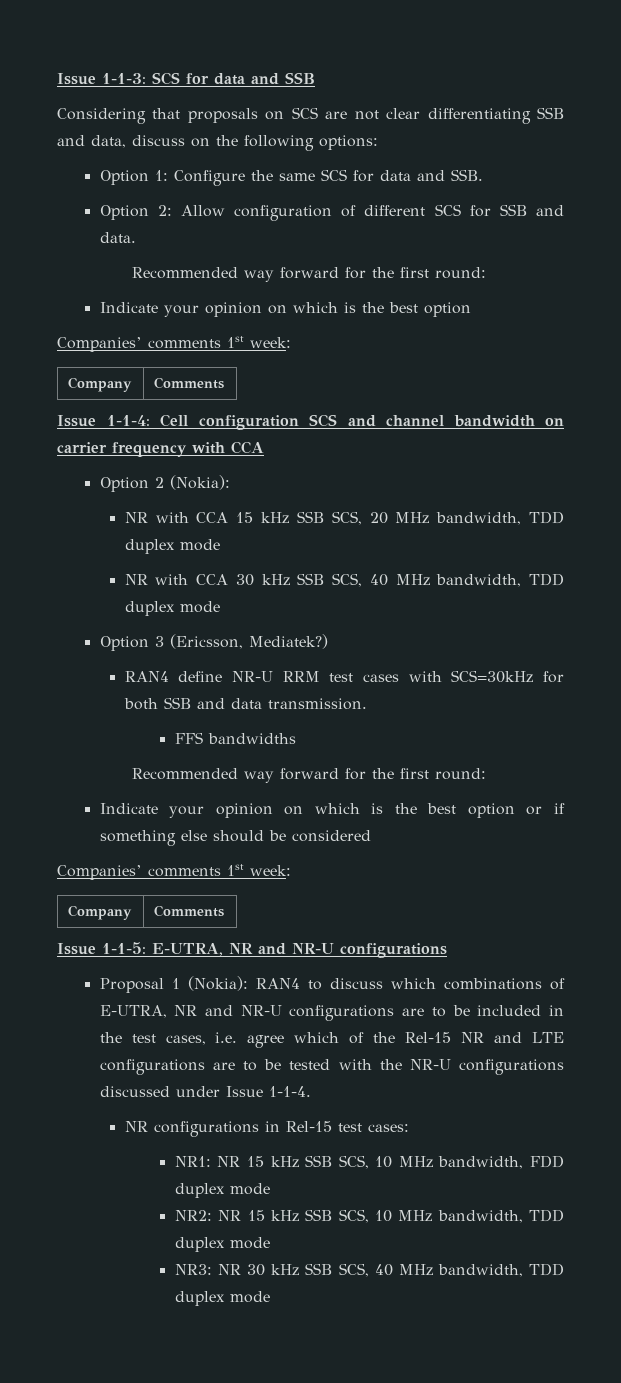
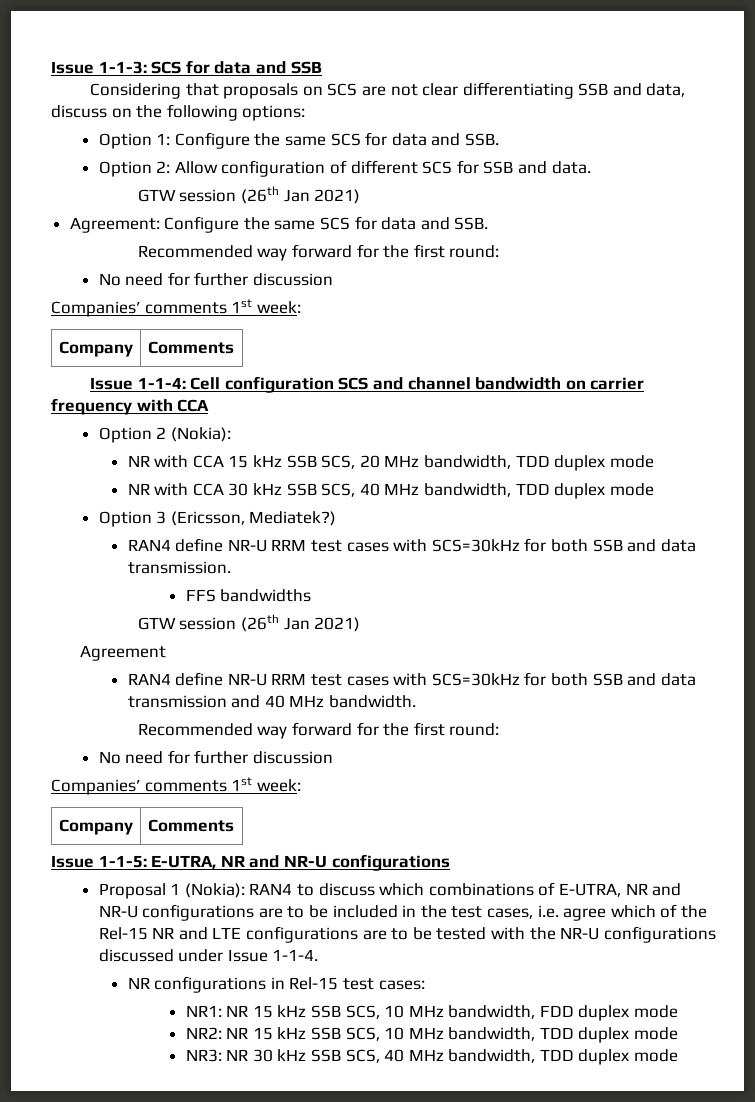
  Option 2: Allow configuration of different SCS for SSB and data.
+ GTW session (26th Jan 2021)
+ Agreement: Configure the same SCS for data and SSB.
  Recommended way forward for the first round:
- Indicate your opinion on which is the best option
+ No need for further discussion
  FFS bandwidths
+ GTW session (26th Jan 2021)
+ Agreement
+ RAN4 define NR-U RRM test cases with SCS=30kHz for both SSB and data transmission and 40 MHz bandwidth.
  Recommended way forward for the first round:
- Indicate your opinion on which is the best option or if something else should be considered
+ No need for further discussion

